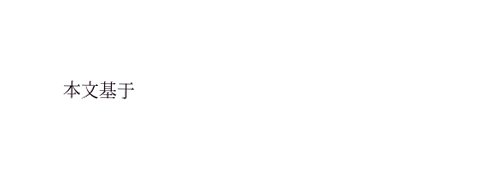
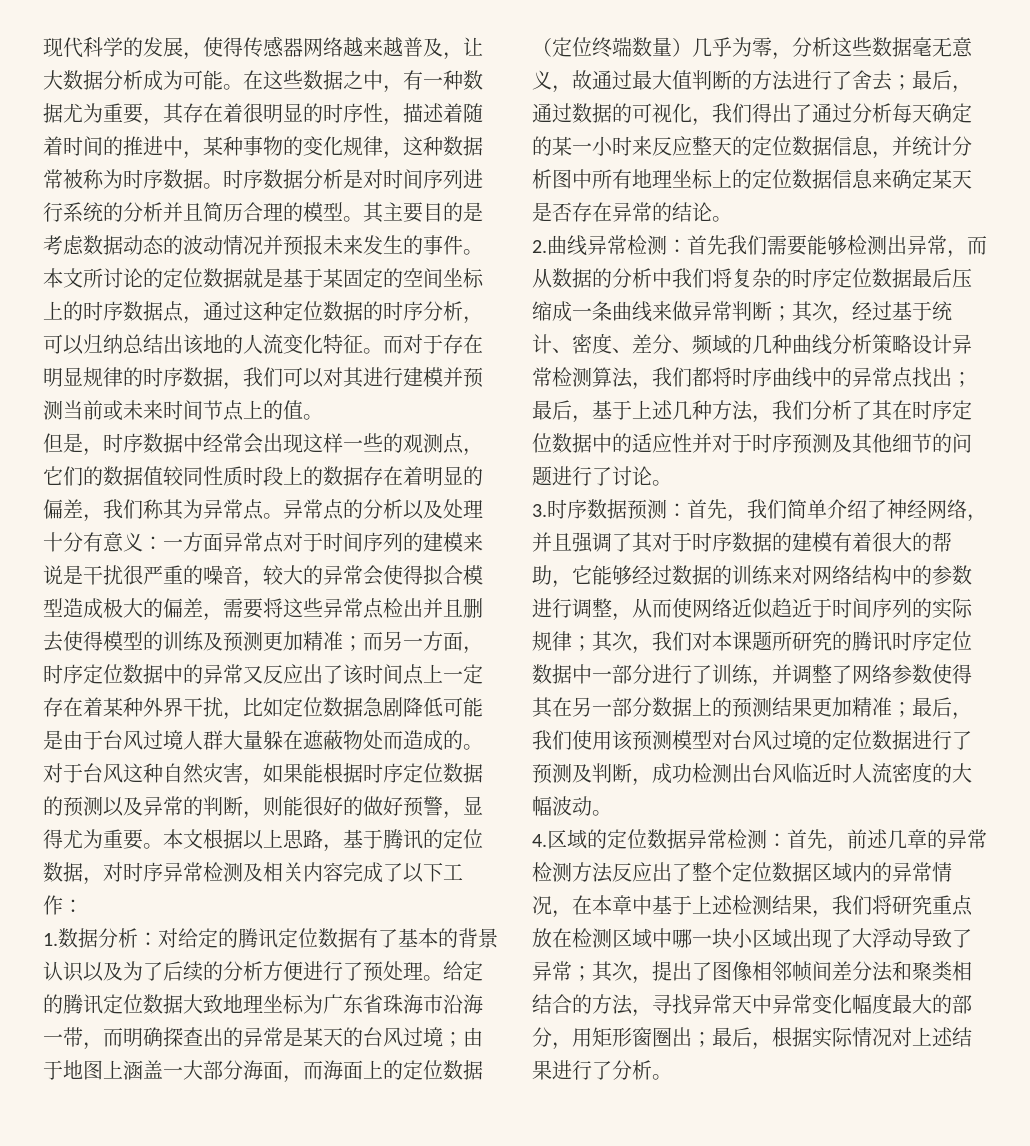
- 本文基于
+ 现代科学的发展，使得传感器网络越来越普及，让大数据分析成为可能。在这些数据之中，有一种数据尤为重要，其存在着很明显的时序性，描述着随着时间的推进中，某种事物的变化规律，这种数据常被称为时序数据。时序数据分析是对时间序列进行系统的分析并且简历合理的模型。其主要目的是考虑数据动态的波动情况并预报未来发生的事件。本文所讨论的定位数据就是基于某固定的空间坐标上的时序数据点，通过这种定位数据的时序分析，可以归纳总结出该地的人流变化特征。而对于存在明显规律的时序数据，我们可以对其进行建模并预测当前或未来时间节点上的值。
+ 但是，时序数据中经常会出现这样一些的观测点，它们的数据值较同性质时段上的数据存在着明显的偏差，我们称其为异常点。异常点的分析以及处理十分有意义：一方面异常点对于时间序列的建模来说是干扰很严重的噪音，较大的异常会使得拟合模型造成极大的偏差，需要将这些异常点检出并且删去使得模型的训练及预测更加精准；而另一方面，时序定位数据中的异常又反应出了该时间点上一定存在着某种外界干扰，比如定位数据急剧降低可能是由于台风过境人群大量躲在遮蔽物处而造成的。对于台风这种自然灾害，如果能根据时序定位数据的预测以及异常的判断，则能很好的做好预警，显得尤为重要。本文根据以上思路，基于腾讯的定位数据，对时序异常检测及相关内容完成了以下工作：
+ 1.数据分析：对给定的腾讯定位数据有了基本的背景认识以及为了后续的分析方便进行了预处理。给定的腾讯定位数据大致地理坐标为广东省珠海市沿海一带，而明确探查出的异常是某天的台风过境；由于地图上涵盖一大部分海面，而海面上的定位数据（定位终端数量）几乎为零，分析这些数据毫无意义，故通过最大值判断的方法进行了舍去；最后，通过数据的可视化，我们得出了通过分析每天确定的某一小时来反应整天的定位数据信息，并统计分析图中所有地理坐标上的定位数据信息来确定某天是否存在异常的结论。
+ 2.曲线异常检测：首先我们需要能够检测出异常，而从数据的分析中我们将复杂的时序定位数据最后压缩成一条曲线来做异常判断；其次，经过基于统计、密度、差分、频域的几种曲线分析策略设计异常检测算法，我们都将时序曲线中的异常点找出；最后，基于上述几种方法，我们分析了其在时序定位数据中的适应性并对于时序预测及其他细节的问题进行了讨论。
+ 3.时序数据预测：首先，我们简单介绍了神经网络，并且强调了其对于时序数据的建模有着很大的帮助，它能够经过数据的训练来对网络结构中的参数进行调整，从而使网络近似趋近于时间序列的实际规律；其次，我们对本课题所研究的腾讯时序定位数据中一部分进行了训练，并调整了网络参数使得其在另一部分数据上的预测结果更加精准；最后，我们使用该预测模型对台风过境的定位数据进行了预测及判断，成功检测出台风临近时人流密度的大幅波动。
+ 4.区域的定位数据异常检测：首先，前述几章的异常检测方法反应出了整个定位数据区域内的异常情况，在本章中基于上述检测结果，我们将研究重点放在检测区域中哪一块小区域出现了大浮动导致了异常；其次，提出了图像相邻帧间差分法和聚类相结合的方法，寻找异常天中异常变化幅度最大的部分，用矩形窗圈出；最后，根据实际情况对上述结果进行了分析。

